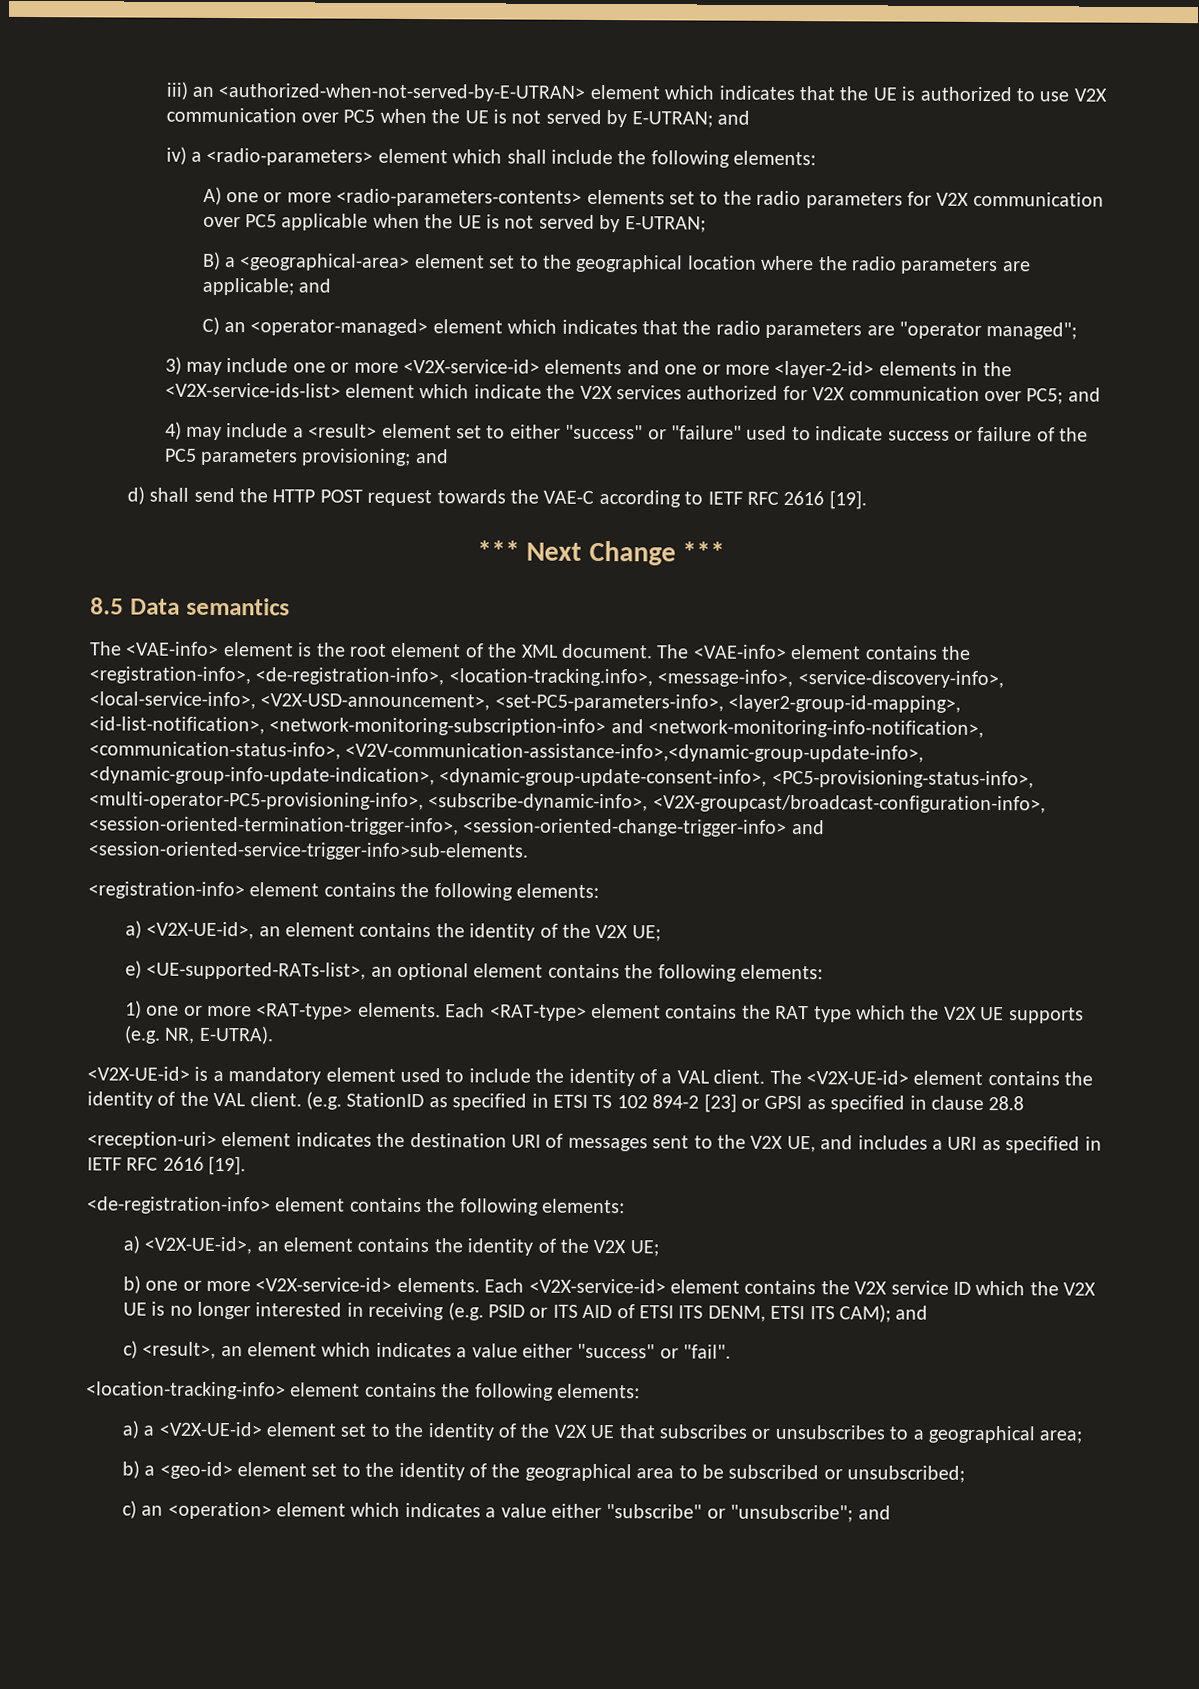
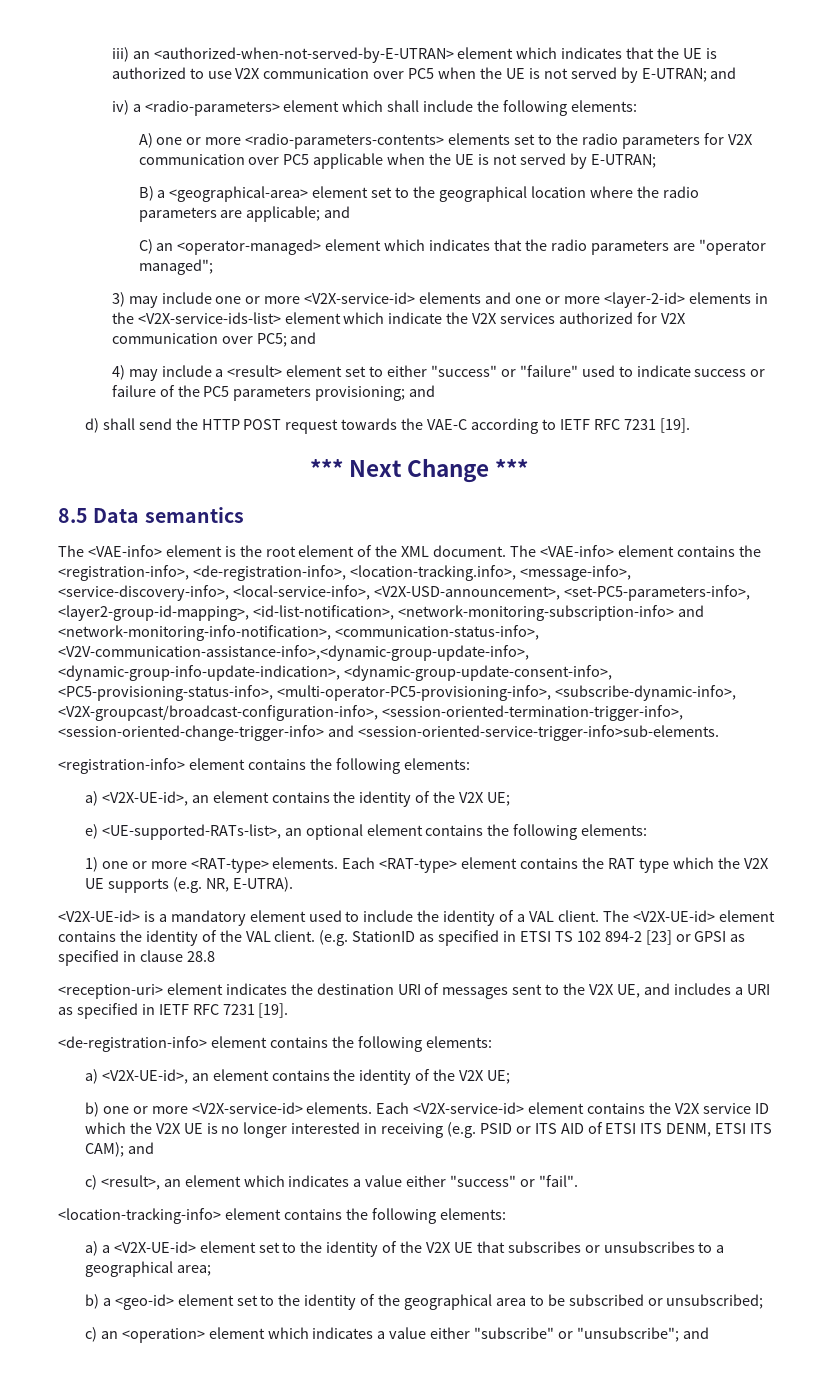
- d) shall send the HTTP POST request towards the VAE-C according to IETF RFC 2616 [19].
+ d) shall send the HTTP POST request towards the VAE-C according to IETF RFC 7231 [19].
- <reception-uri> element indicates the destination URI of messages sent to the V2X UE, and includes a URI as specified in IETF RFC 2616 [19].
+ <reception-uri> element indicates the destination URI of messages sent to the V2X UE, and includes a URI as specified in IETF RFC 7231 [19].

